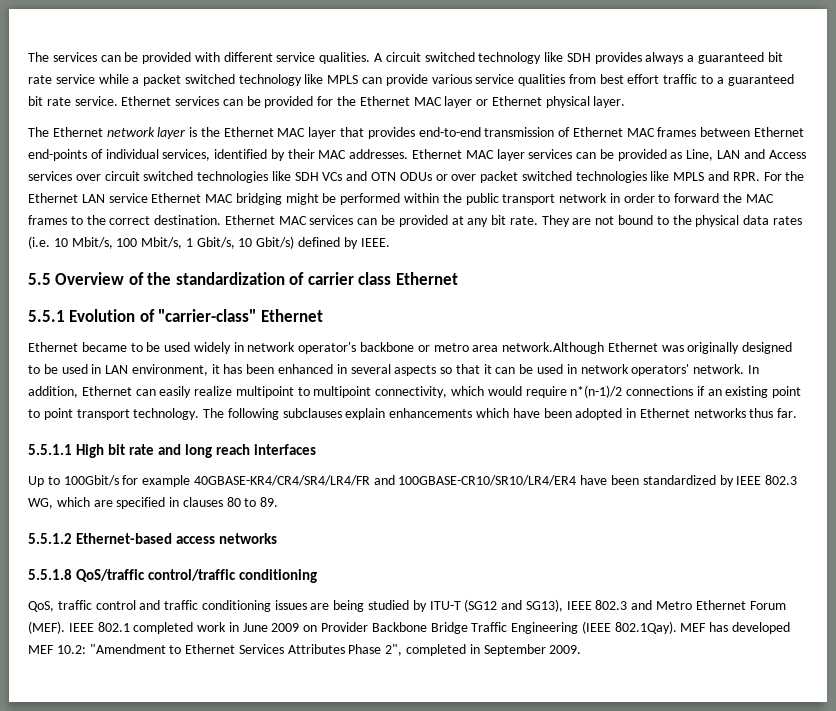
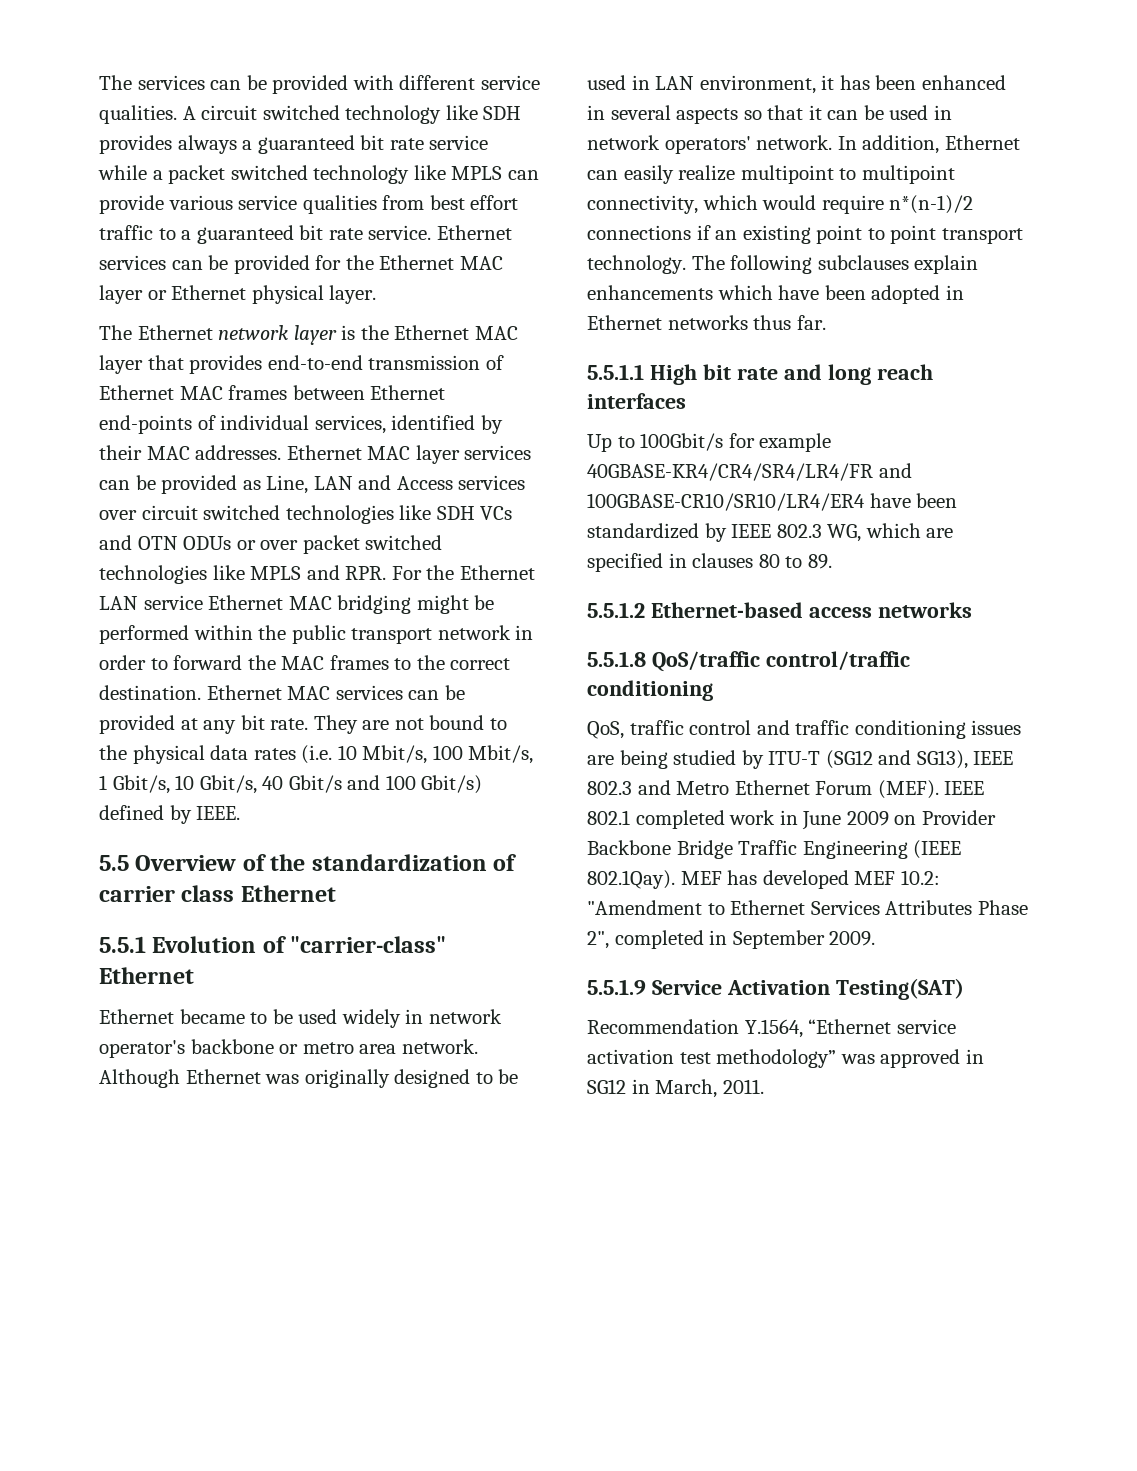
- They are not bound to the physical data rates (i.e. 10 Mbit/s, 100 Mbit/s, 1 Gbit/s, 10 Gbit/s) defined by IEEE.
+ They are not bound to the physical data rates (i.e. 10 Mbit/s, 100 Mbit/s, 1 Gbit/s, 10 Gbit/s, 40 Gbit/s and 100 Gbit/s) defined by IEEE.
- Ethernet became to be used widely in network operator's backbone or metro area network.Although Ethernet was originally designed to be used in LAN environment, it has been enhanced in several aspects so that it can be used in network operators' network.
+ Ethernet became to be used widely in network operator's backbone or metro area network. Although Ethernet was originally designed to be used in LAN environment, it has been enhanced in several aspects so that it can be used in network operators' network.
+ 5.5.1.9 Service Activation Testing(SAT)
+ Recommendation Y.1564, “Ethernet service activation test methodology” was approved in SG12 in March, 2011.

